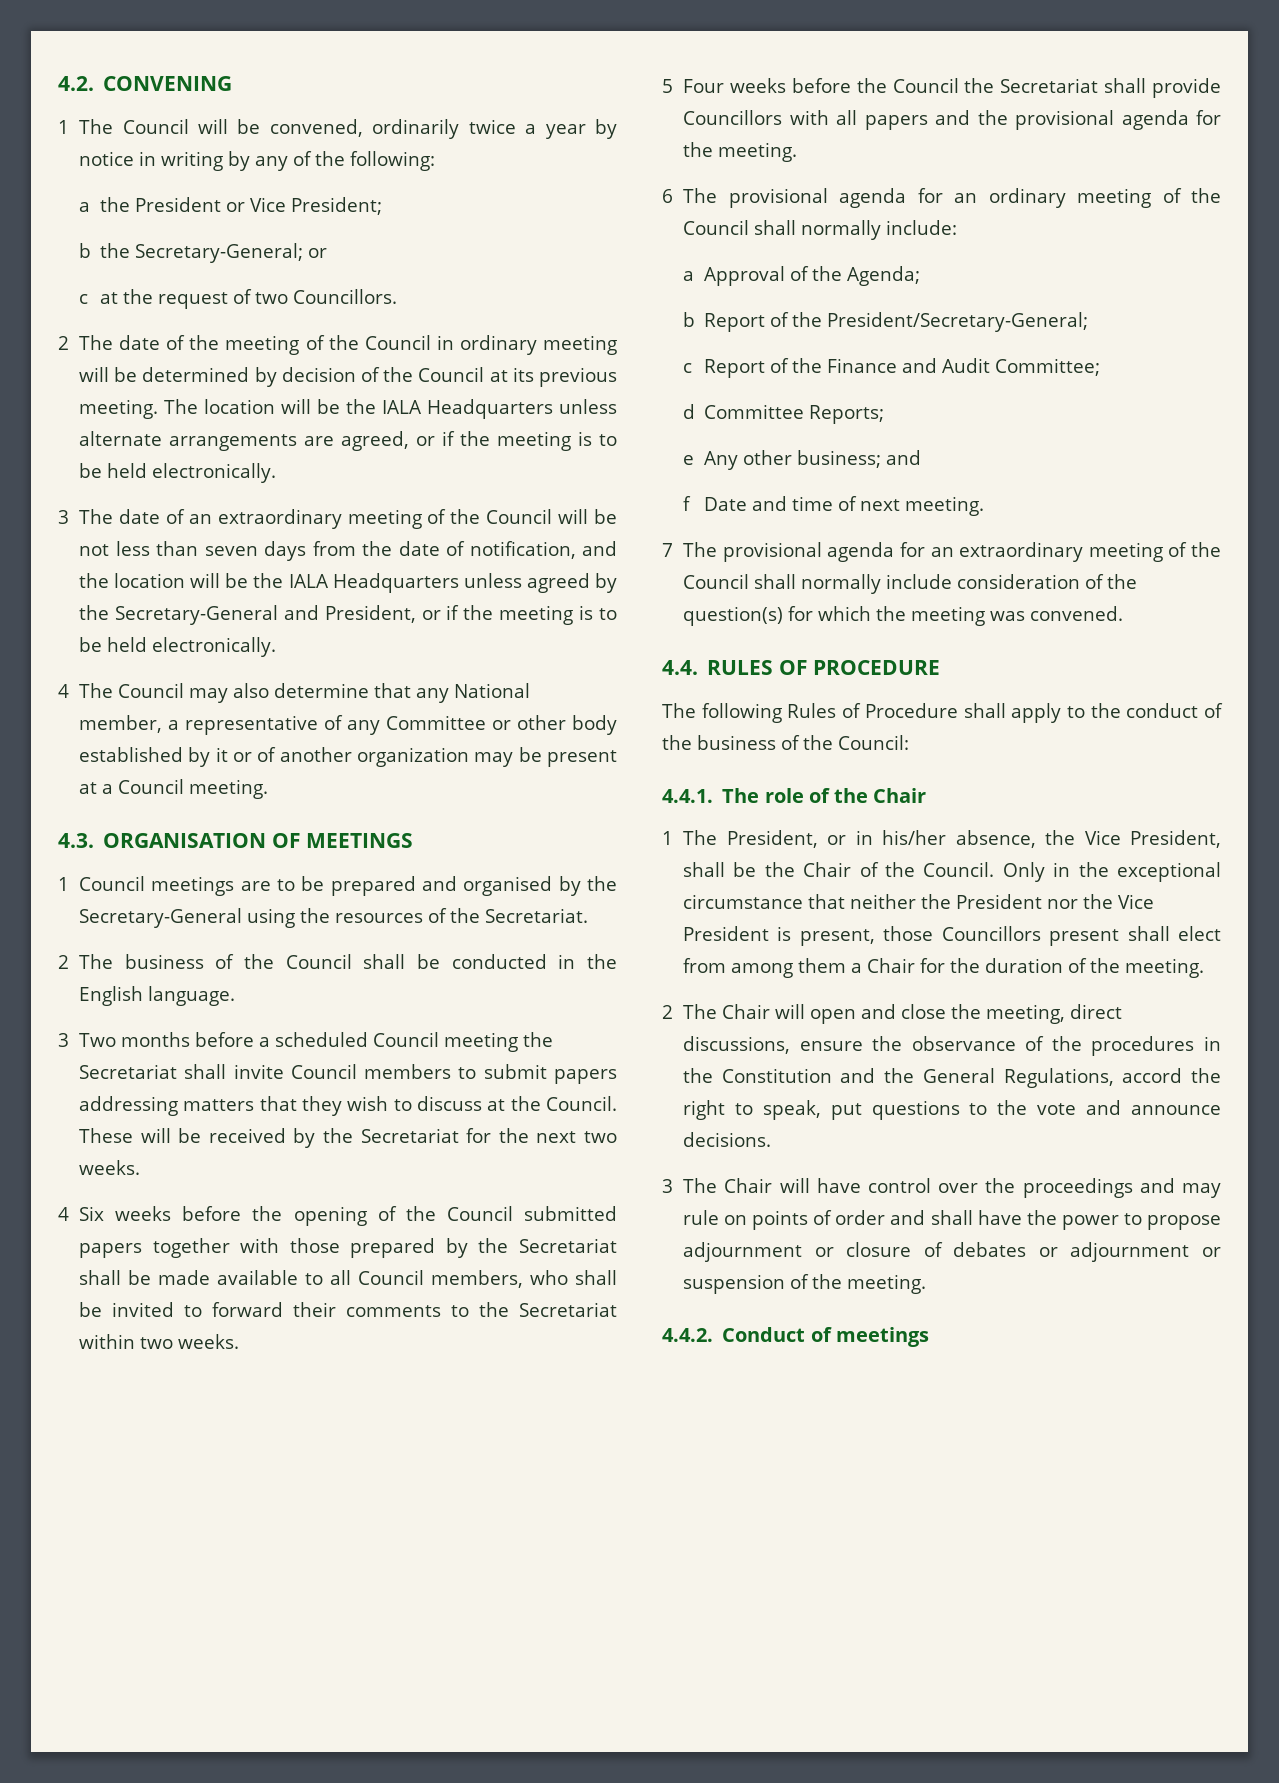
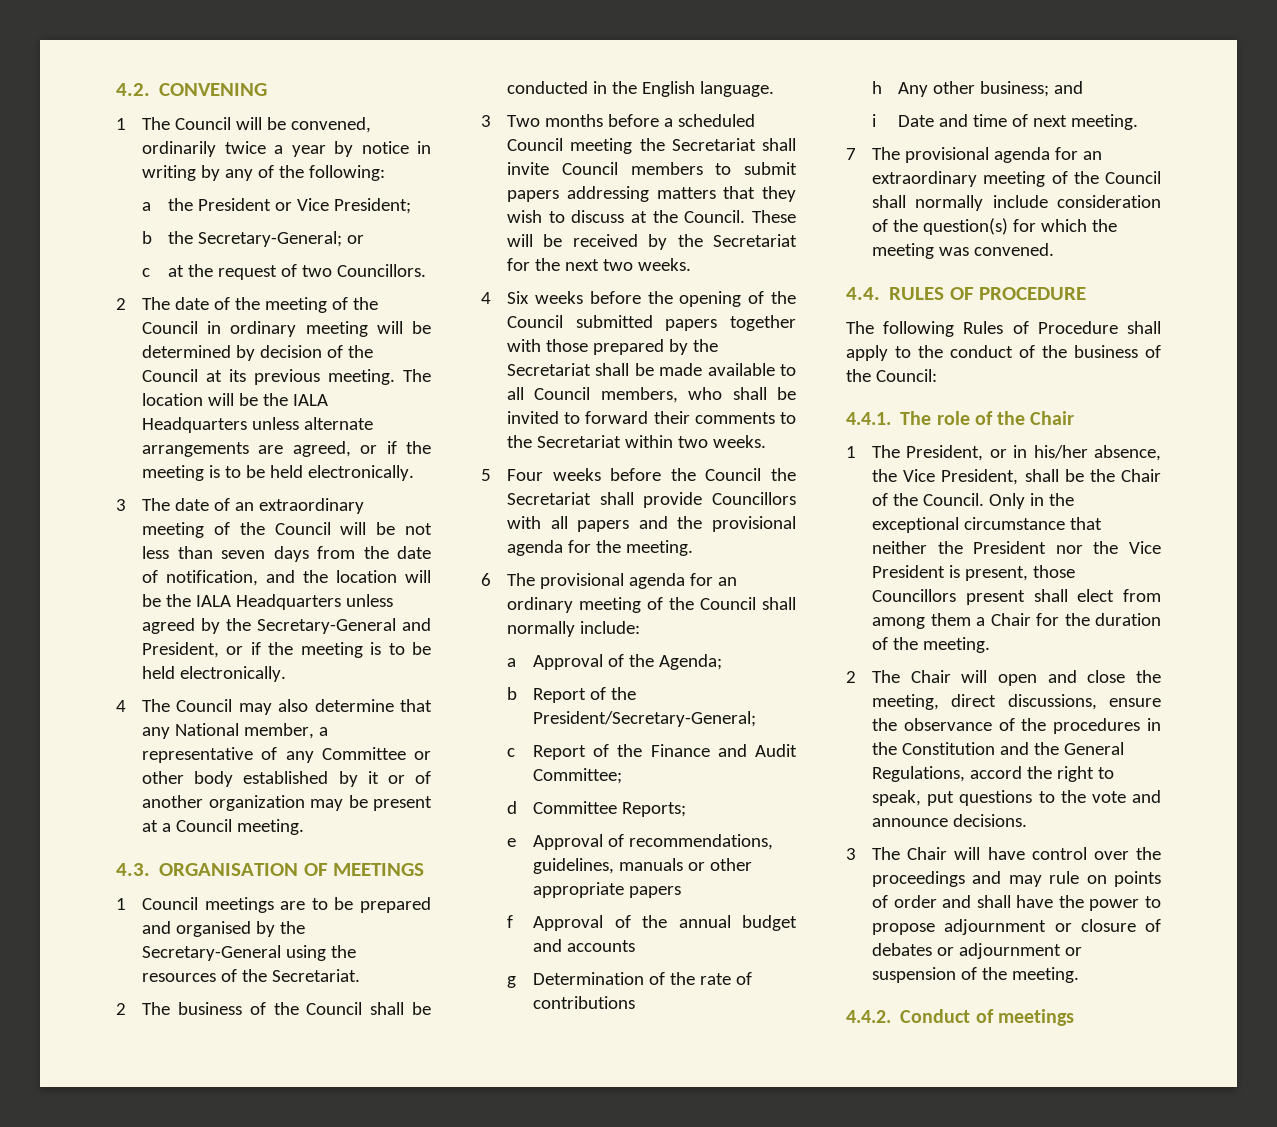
- e Any other business; and
+ e Approval of recommendations, guidelines, manuals or other appropriate papers
+ f Approval of the annual budget and accounts
+ g Determination of the rate of contributions
+ h Any other business; and
- f Date and time of next meeting.
+ i Date and time of next meeting.

